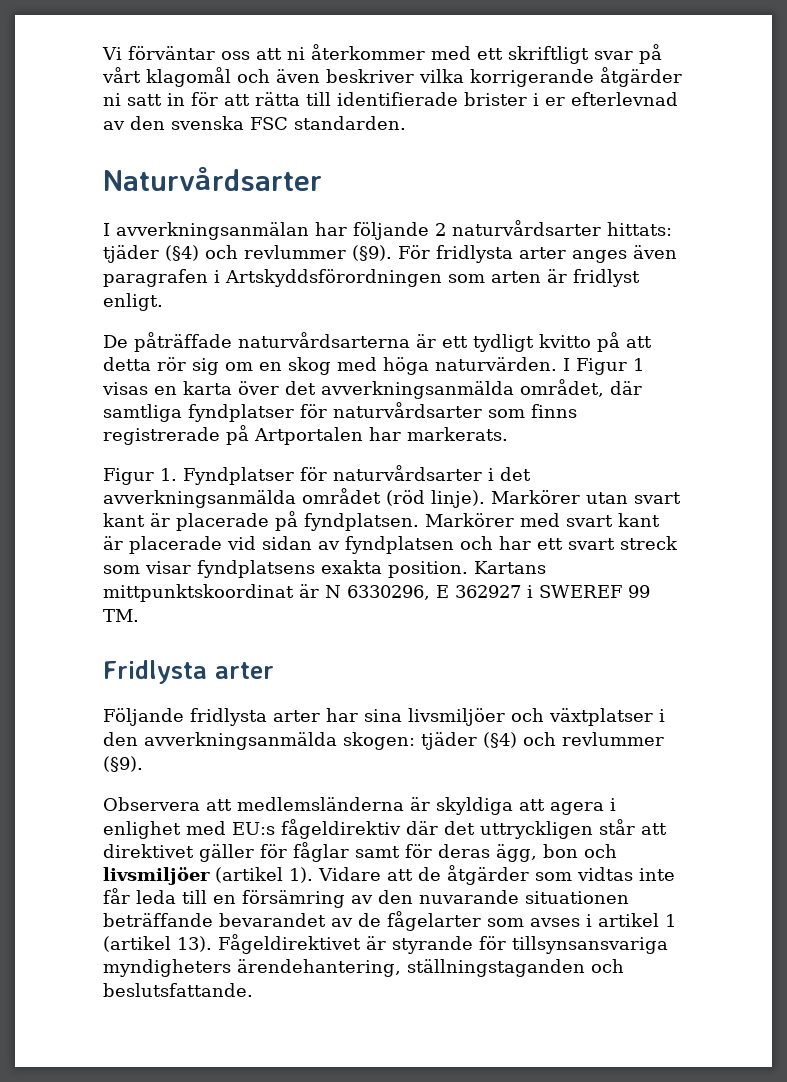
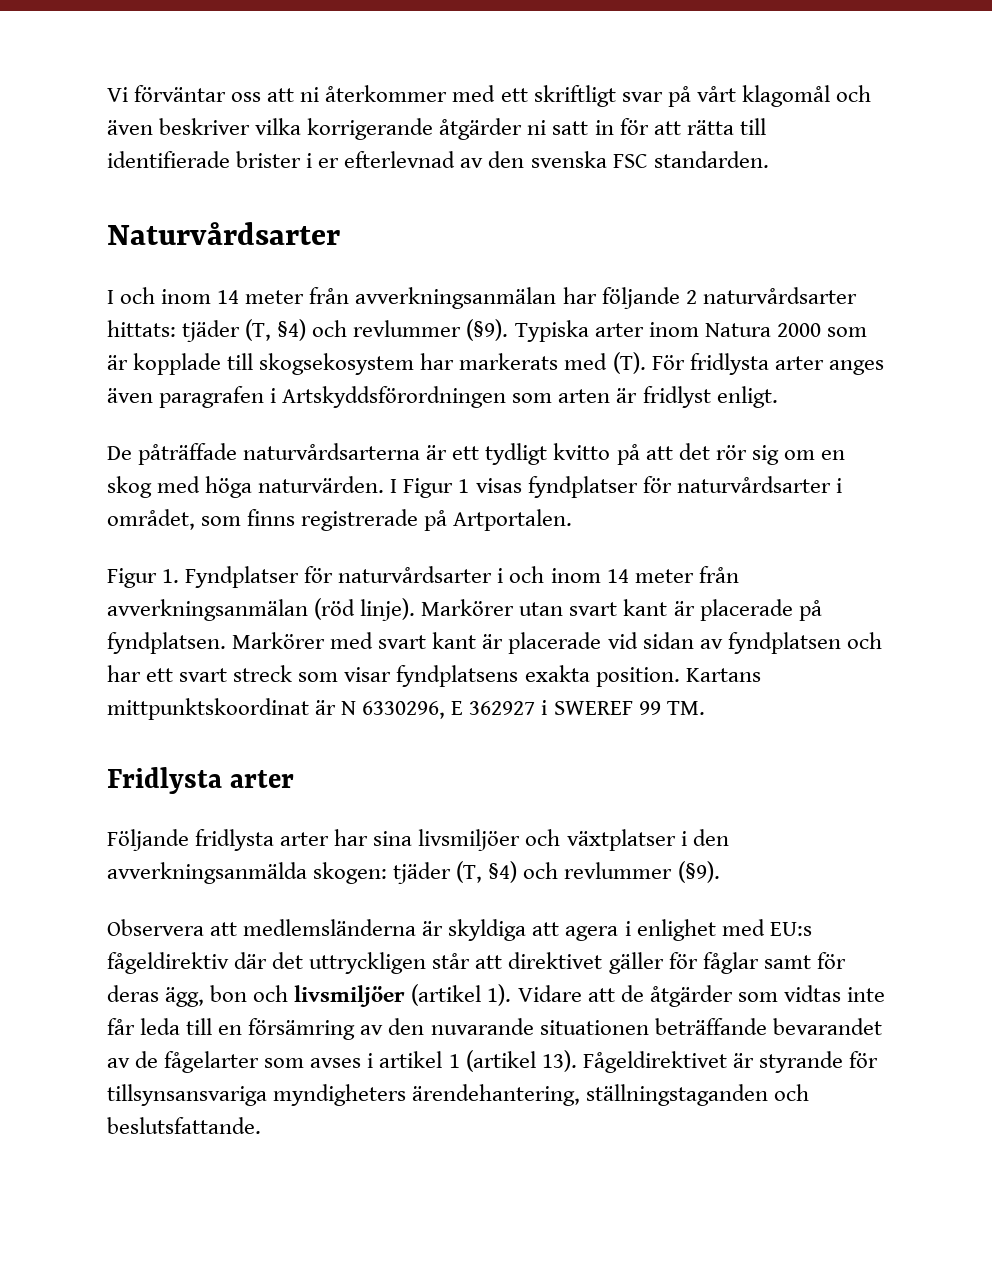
- I avverkningsanmälan har följande 2 naturvårdsarter hittats: tjäder (§4) och revlummer (§9). För fridlysta arter anges även paragrafen i Artskyddsförordningen som arten är fridlyst enligt.
+ I och inom 14 meter från avverkningsanmälan har följande 2 naturvårdsarter hittats: tjäder (T, §4) och revlummer (§9). Typiska arter inom Natura 2000 som är kopplade till skogsekosystem har markerats med (T). För fridlysta arter anges även paragrafen i Artskyddsförordningen som arten är fridlyst enligt.
- De påträffade naturvårdsarterna är ett tydligt kvitto på att detta rör sig om en skog med höga naturvärden.
+ De påträffade naturvårdsarterna är ett tydligt kvitto på att det rör sig om en skog med höga naturvärden.
- I Figur 1 visas en karta över det avverkningsanmälda området, där samtliga fyndplatser för naturvårdsarter som finns registrerade på Artportalen har markerats.
+ I Figur 1 visas fyndplatser för naturvårdsarter i området, som finns registrerade på Artportalen.
- Figur 1. Fyndplatser för naturvårdsarter i det avverkningsanmälda området (röd linje).
+ Figur 1. Fyndplatser för naturvårdsarter i och inom 14 meter från avverkningsanmälan (röd linje).
- Följande fridlysta arter har sina livsmiljöer och växtplatser i den avverkningsanmälda skogen: tjäder (§4) och revlummer (§9).
+ Följande fridlysta arter har sina livsmiljöer och växtplatser i den avverkningsanmälda skogen: tjäder (T, §4) och revlummer (§9).

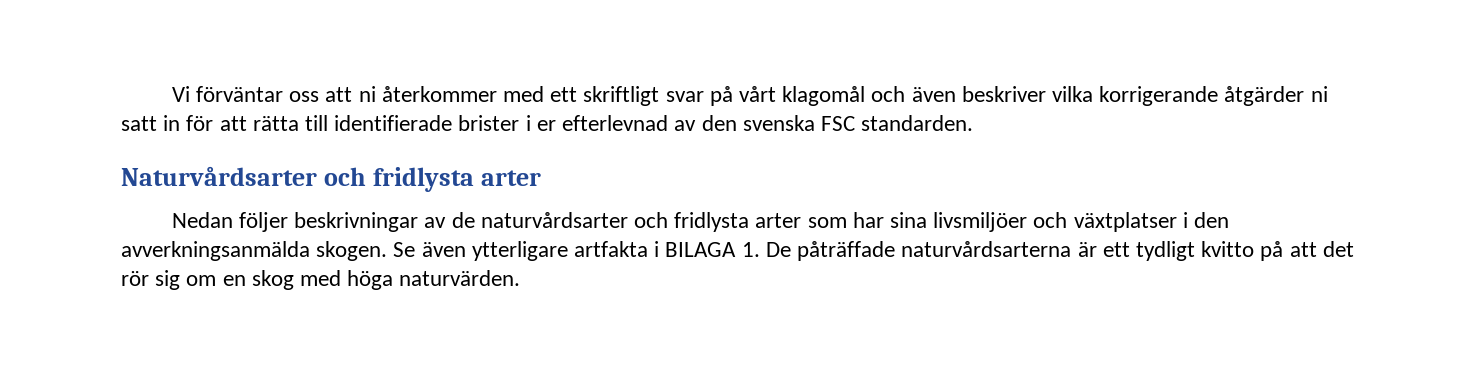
- Naturvårdsarter
- I och inom 14 meter från avverkningsanmälan har följande 2 naturvårdsarter hittats: tjäder (T, §4) och revlummer (§9). Typiska arter inom Natura 2000 som är kopplade till skogsekosystem har markerats med (T). För fridlysta arter anges även paragrafen i Artskyddsförordningen som arten är fridlyst enligt.
- De påträffade naturvårdsarterna är ett tydligt kvitto på att det rör sig om en skog med höga naturvärden. I Figur 1 visas fyndplatser för naturvårdsarter i området, som finns registrerade på Artportalen.
- Figur 1. Fyndplatser för naturvårdsarter i och inom 14 meter från avverkningsanmälan (röd linje). Markörer utan svart kant är placerade på fyndplatsen. Markörer med svart kant är placerade vid sidan av fyndplatsen och har ett svart streck som visar fyndplatsens exakta position. Kartans mittpunktskoordinat är N 6330296, E 362927 i SWEREF 99 TM.
- Fridlysta arter
- Följande fridlysta arter har sina livsmiljöer och växtplatser i den avverkningsanmälda skogen: tjäder (T, §4) och revlummer (§9).
- Observera att medlemsländerna är skyldiga att agera i enlighet med EU:s fågeldirektiv där det uttryckligen står att direktivet gäller för fåglar samt för deras ägg, bon och livsmiljöer (artikel 1). Vidare att de åtgärder som vidtas inte får leda till en försämring av den nuvarande situationen beträffande bevarandet av de fågelarter som avses i artikel 1 (artikel 13). Fågeldirektivet är styrande för tillsynsansvariga myndigheters ärendehantering, ställningstaganden och beslutsfattande.
+ Naturvårdsarter och fridlysta arter
+ Nedan följer beskrivningar av de naturvårdsarter och fridlysta arter som har sina livsmiljöer och växtplatser i den avverkningsanmälda skogen. Se även ytterligare artfakta i BILAGA 1. De påträffade naturvårdsarterna är ett tydligt kvitto på att det rör sig om en skog med höga naturvärden.

